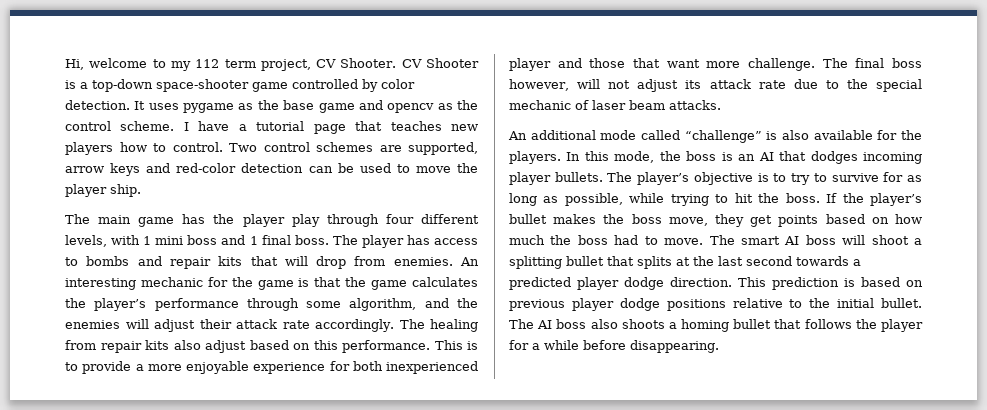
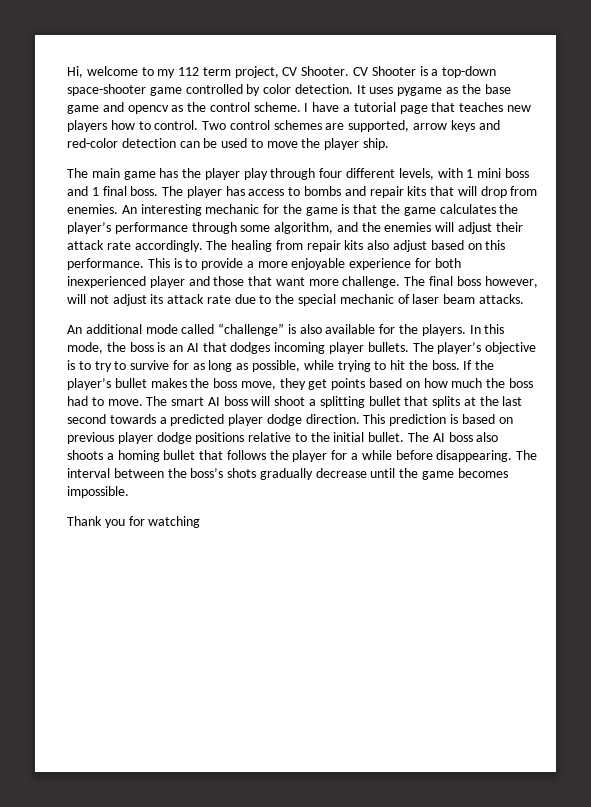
+ The interval between the boss’s shots gradually decrease until the game becomes impossible.
+ Thank you for watching

